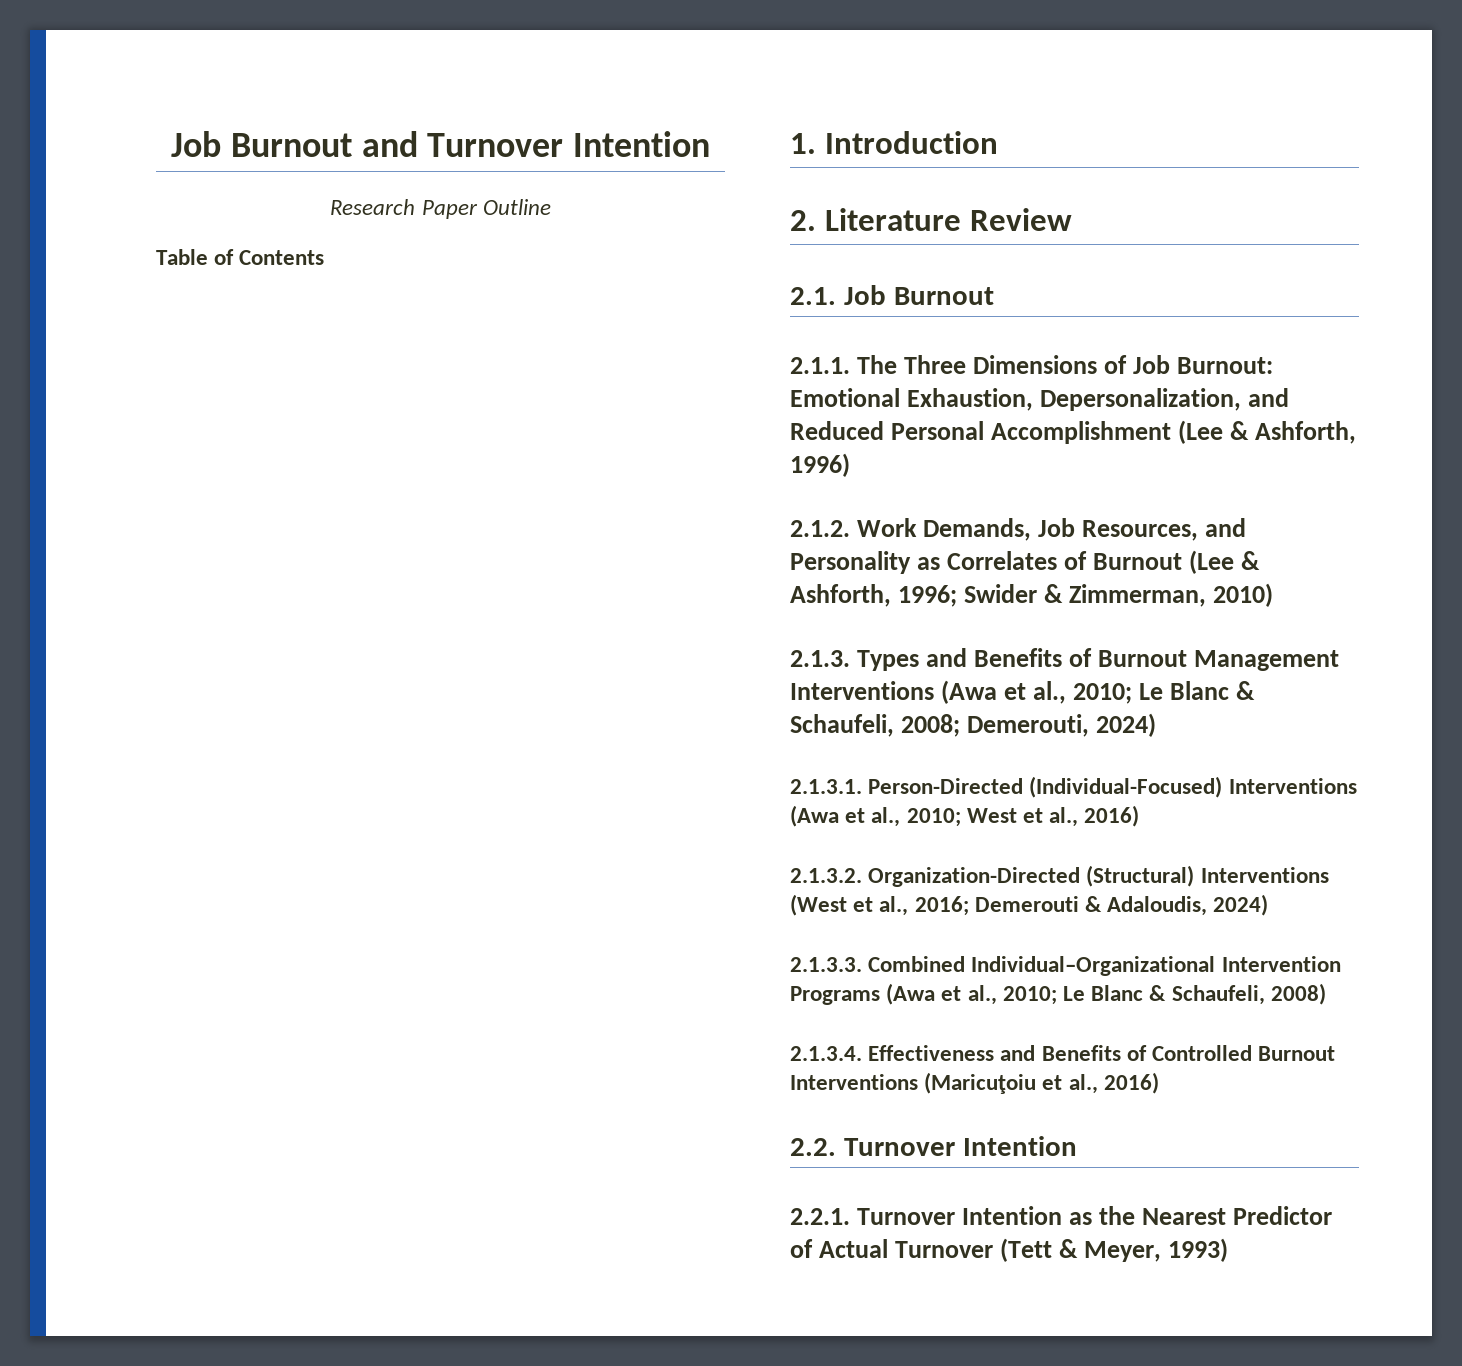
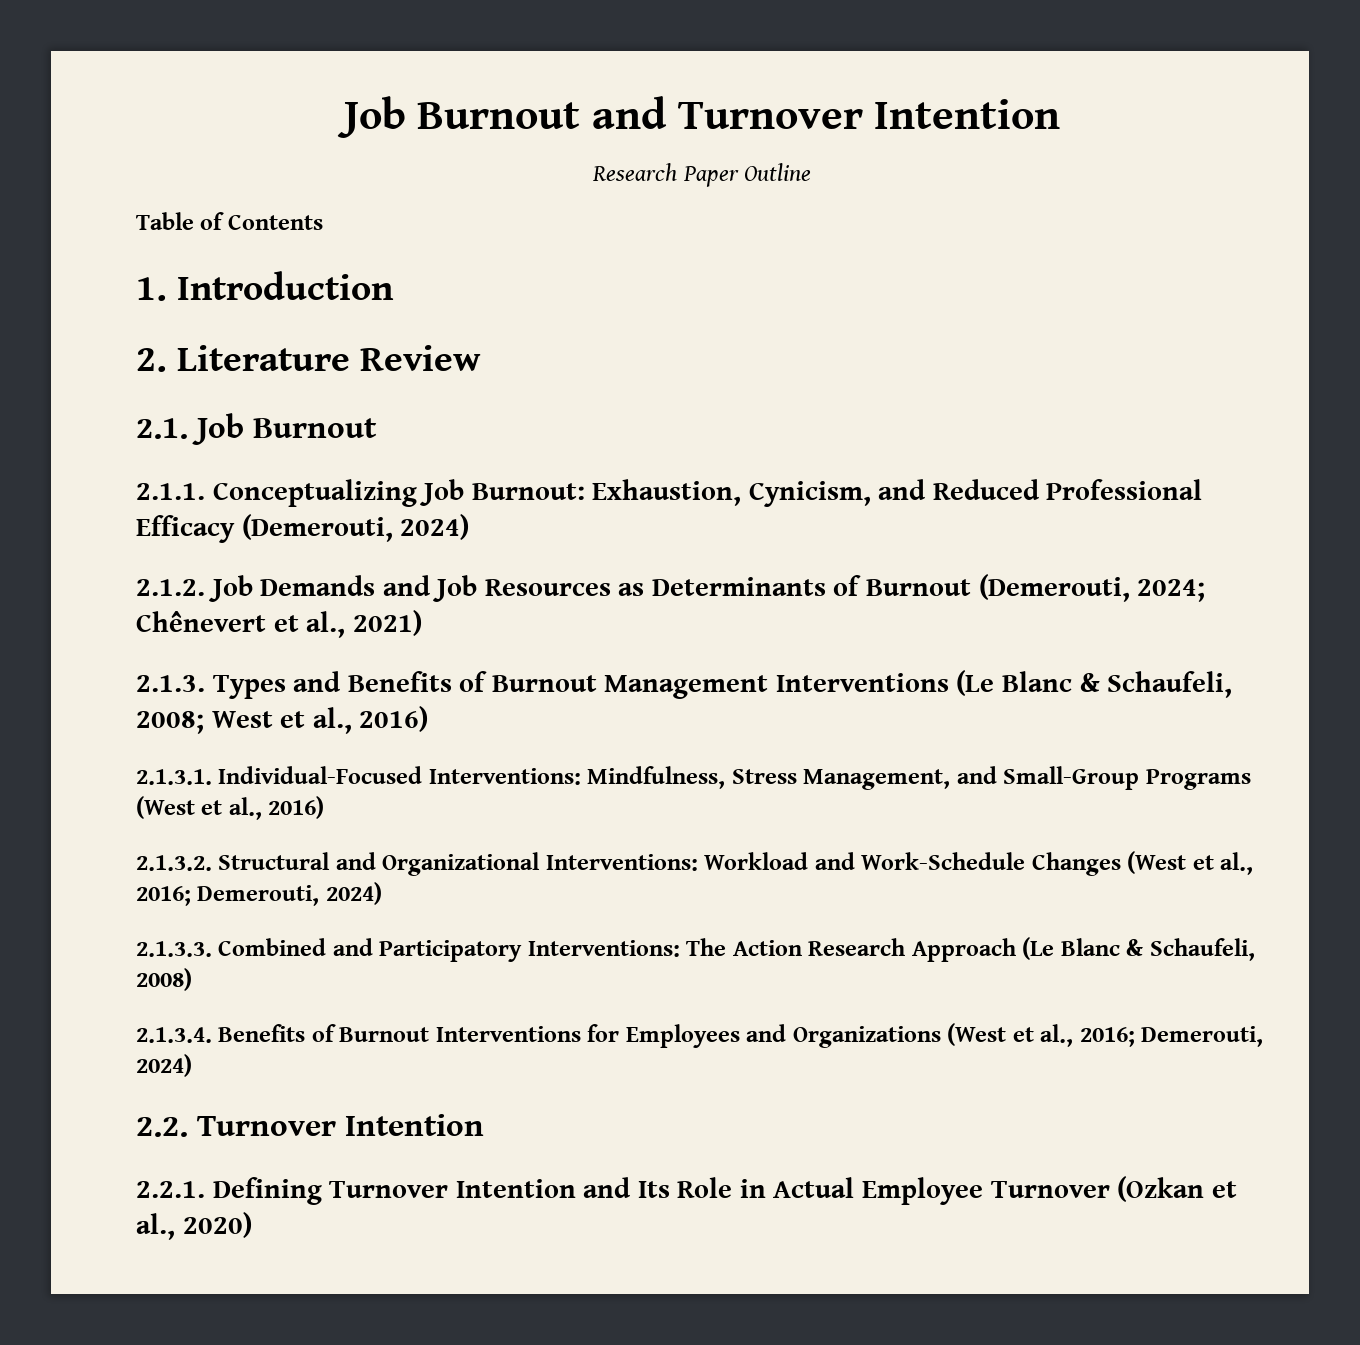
- 2.1.1. The Three Dimensions of Job Burnout: Emotional Exhaustion, Depersonalization, and Reduced Personal Accomplishment (Lee & Ashforth, 1996)
- 2.1.2. Work Demands, Job Resources, and Personality as Correlates of Burnout (Lee & Ashforth, 1996; Swider & Zimmerman, 2010)
+ 2.1.1. Conceptualizing Job Burnout: Exhaustion, Cynicism, and Reduced Professional Efficacy (Demerouti, 2024)
+ 2.1.2. Job Demands and Job Resources as Determinants of Burnout (Demerouti, 2024; Chênevert et al., 2021)
- 2.1.3. Types and Benefits of Burnout Management Interventions (Awa et al., 2010; Le Blanc & Schaufeli, 2008; Demerouti, 2024)
- 2.1.3.1. Person-Directed (Individual-Focused) Interventions (Awa et al., 2010; West et al., 2016)
- 2.1.3.2. Organization-Directed (Structural) Interventions (West et al., 2016; Demerouti & Adaloudis, 2024)
+ 2.1.3. Types and Benefits of Burnout Management Interventions (Le Blanc & Schaufeli, 2008; West et al., 2016)
+ 2.1.3.1. Individual-Focused Interventions: Mindfulness, Stress Management, and Small-Group Programs (West et al., 2016)
+ 2.1.3.2. Structural and Organizational Interventions: Workload and Work-Schedule Changes (West et al., 2016; Demerouti, 2024)
- 2.1.3.3. Combined Individual–Organizational Intervention Programs (Awa et al., 2010; Le Blanc & Schaufeli, 2008)
+ 2.1.3.3. Combined and Participatory Interventions: The Action Research Approach (Le Blanc & Schaufeli, 2008)
- 2.1.3.4. Effectiveness and Benefits of Controlled Burnout Interventions (Maricuţoiu et al., 2016)
+ 2.1.3.4. Benefits of Burnout Interventions for Employees and Organizations (West et al., 2016; Demerouti, 2024)
- 2.2.1. Turnover Intention as the Nearest Predictor of Actual Turnover (Tett & Meyer, 1993)
+ 2.2.1. Defining Turnover Intention and Its Role in Actual Employee Turnover (Ozkan et al., 2020)

